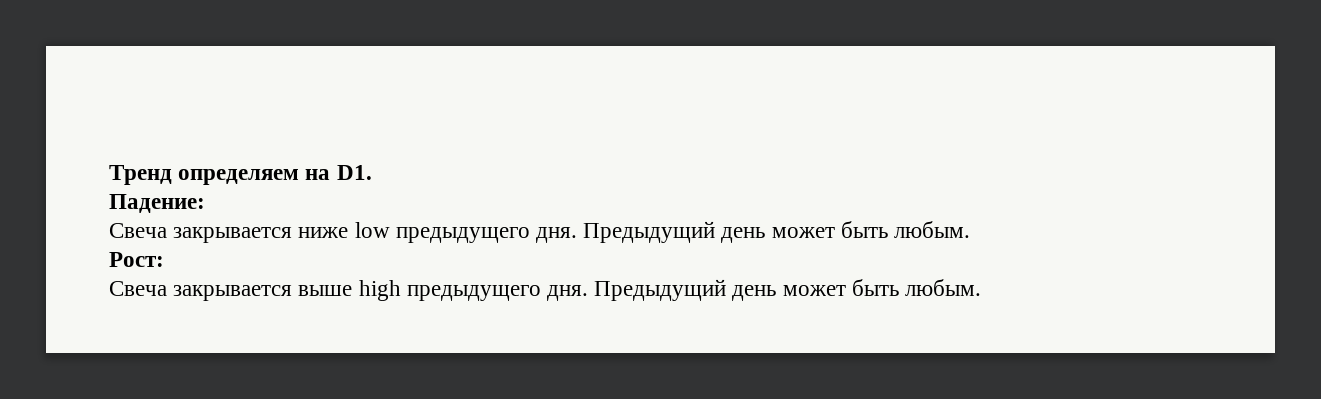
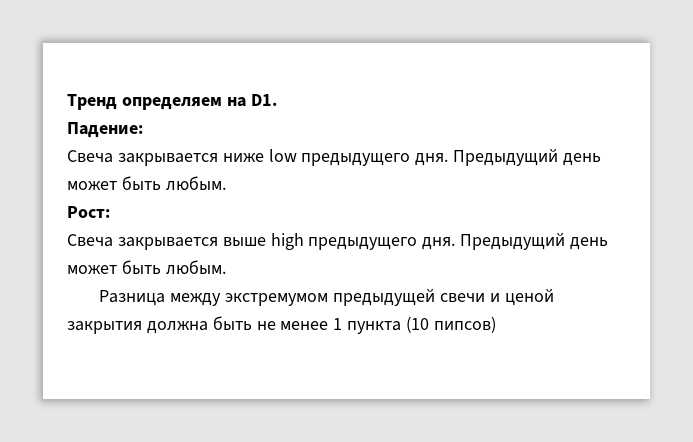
+ Разница между экстремумом предыдущей свечи и ценой закрытия должна быть не менее 1 пункта (10 пипсов)

